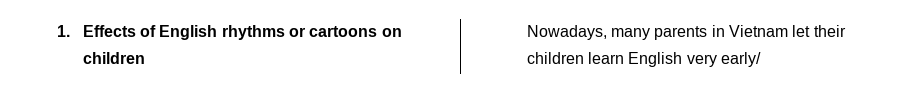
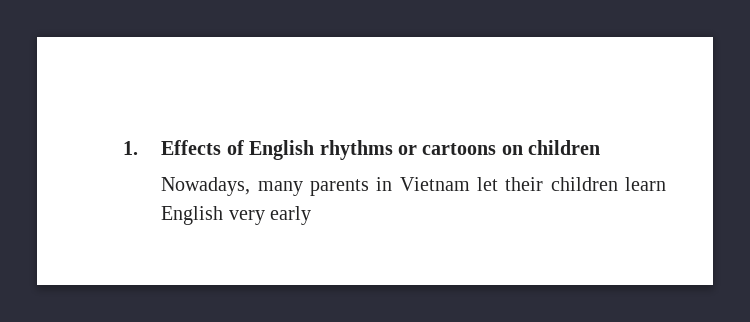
- Nowadays, many parents in Vietnam let their children learn English very early/
+ Nowadays, many parents in Vietnam let their children learn English very early

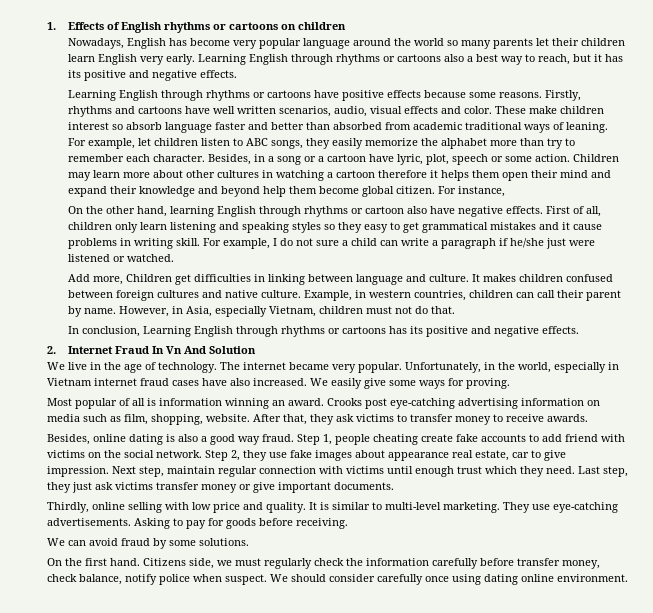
- Nowadays, many parents in Vietnam let their children learn English very early
+ Nowadays, English has become very popular language around the world so many parents let their children learn English very early. Learning English through rhythms or cartoons also a best way to reach, but it has its positive and negative effects.
+ Learning English through rhythms or cartoons have positive effects because some reasons. Firstly, rhythms and cartoons have well written scenarios, audio, visual effects and color. These make children interest so absorb language faster and better than absorbed from academic traditional ways of leaning. For example, let children listen to ABC songs, they easily memorize the alphabet more than try to remember each character. Besides, in a song or a cartoon have lyric, plot, speech or some action. Children may learn more about other cultures in watching a cartoon therefore it helps them open their mind and expand their knowledge and beyond help them become global citizen. For instance,
+ On the other hand, learning English through rhythms or cartoon also have negative effects. First of all, children only learn listening and speaking styles so they easy to get grammatical mistakes and it cause problems in writing skill. For example, I do not sure a child can write a paragraph if he/she just were listened or watched.
+ Add more, Children get difficulties in linking between language and culture. It makes children confused between foreign cultures and native culture. Example, in western countries, children can call their parent by name. However, in Asia, especially Vietnam, children must not do that.
+ In conclusion, Learning English through rhythms or cartoons has its positive and negative effects.
+ 2. Internet Fraud In Vn And Solution
+ We live in the age of technology. The internet became very popular. Unfortunately, in the world, especially in Vietnam internet fraud cases have also increased. We easily give some ways for proving.
+ Most popular of all is information winning an award. Crooks post eye-catching advertising information on media such as film, shopping, website. After that, they ask victims to transfer money to receive awards.
+ Besides, online dating is also a good way fraud. Step 1, people cheating create fake accounts to add friend with victims on the social network. Step 2, they use fake images about appearance real estate, car to give impression. Next step, maintain regular connection with victims until enough trust which they need. Last step, they just ask victims transfer money or give important documents.
+ Thirdly, online selling with low price and quality. It is similar to multi-level marketing. They use eye-catching advertisements. Asking to pay for goods before receiving.
+ We can avoid fraud by some solutions.
+ On the first hand. Citizens side, we must regularly check the information carefully before transfer money, check balance, notify police when suspect. We should consider carefully once using dating online environment.

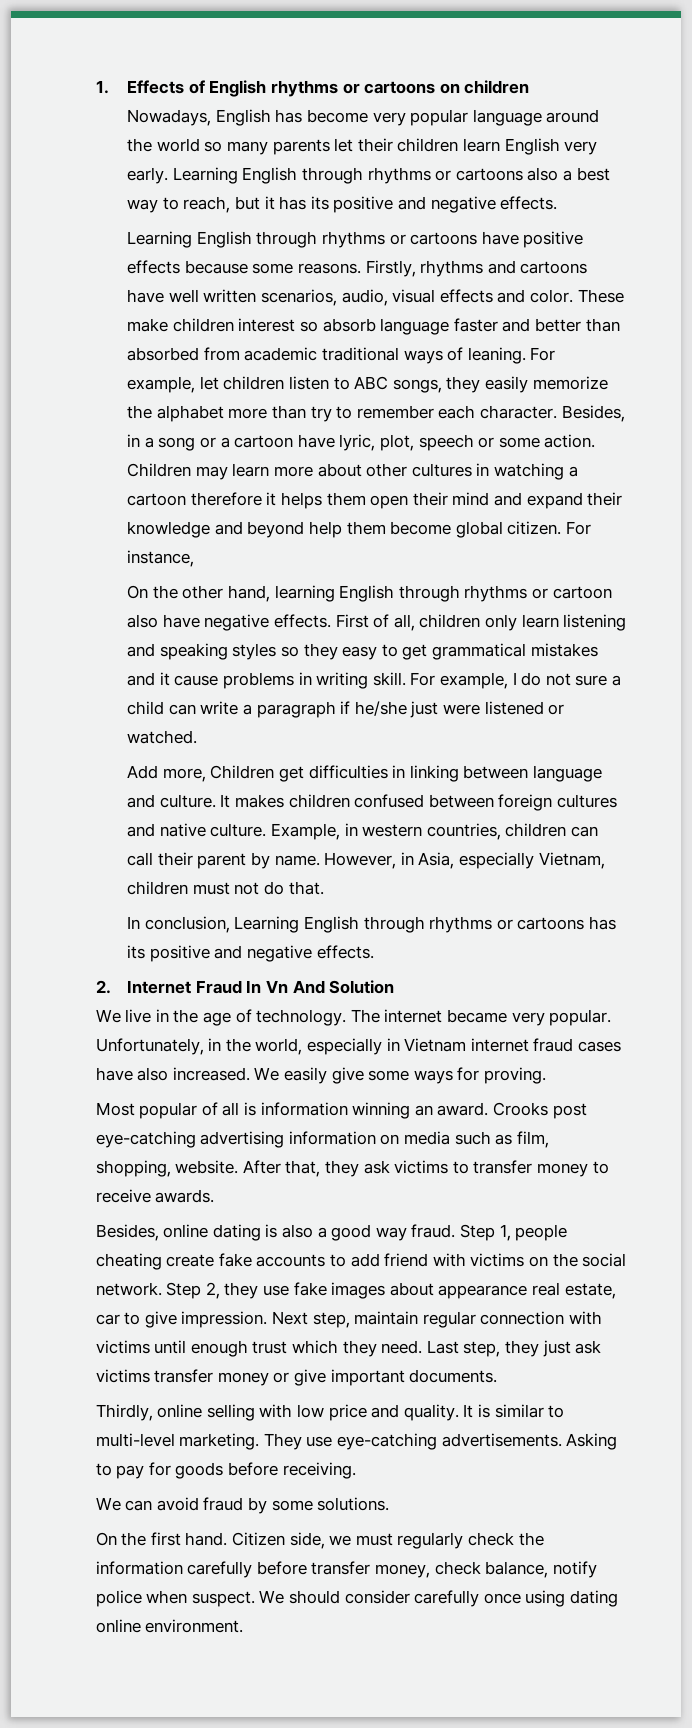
- Citizens side, we must regularly check the information carefully before transfer money, check balance, notify police when suspect.
+ Citizen side, we must regularly check the information carefully before transfer money, check balance, notify police when suspect.

